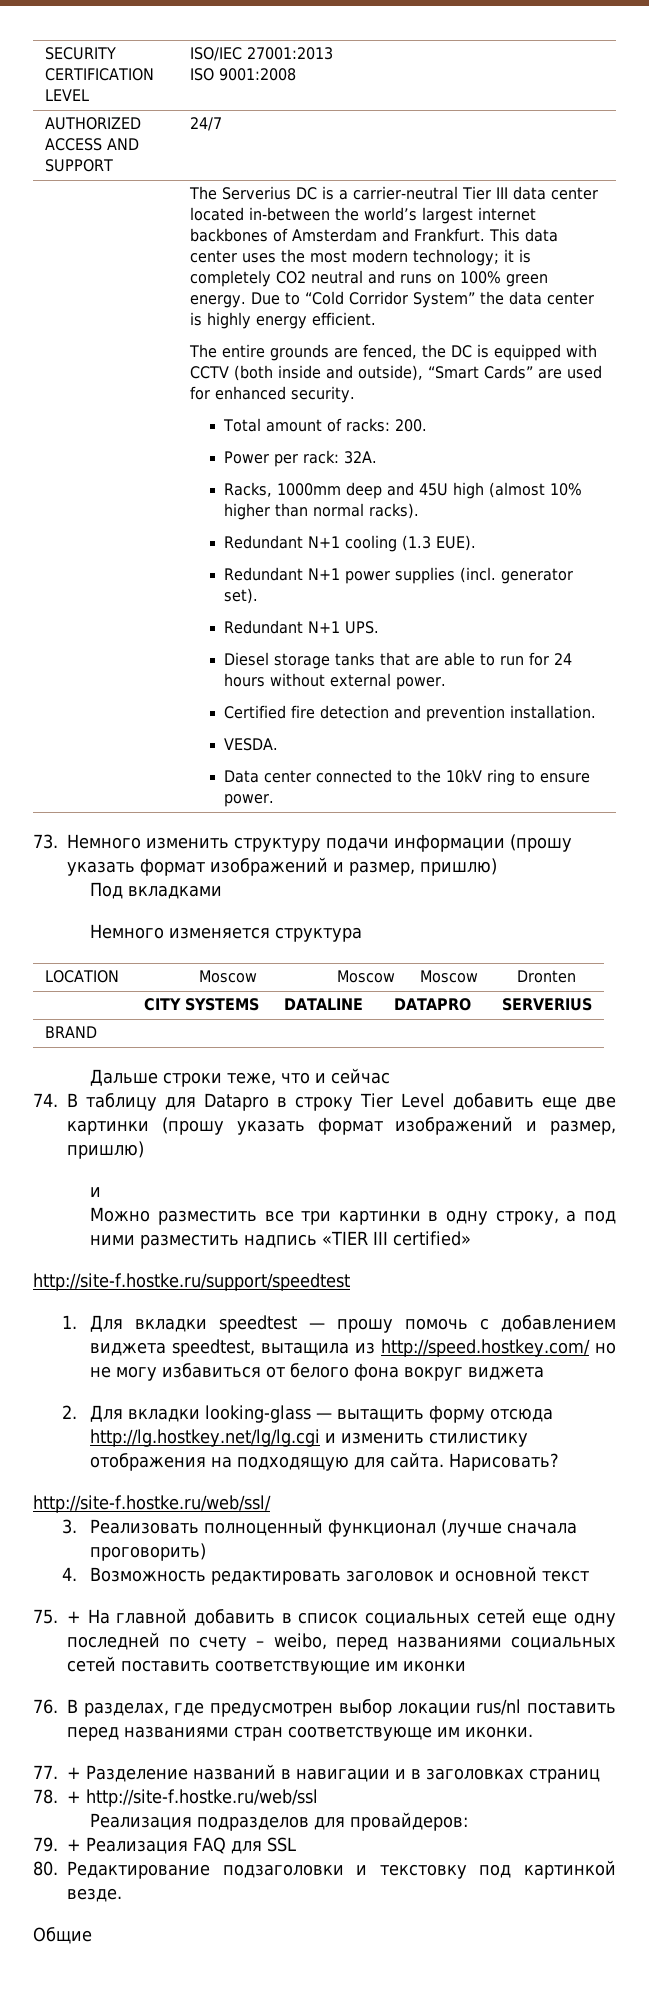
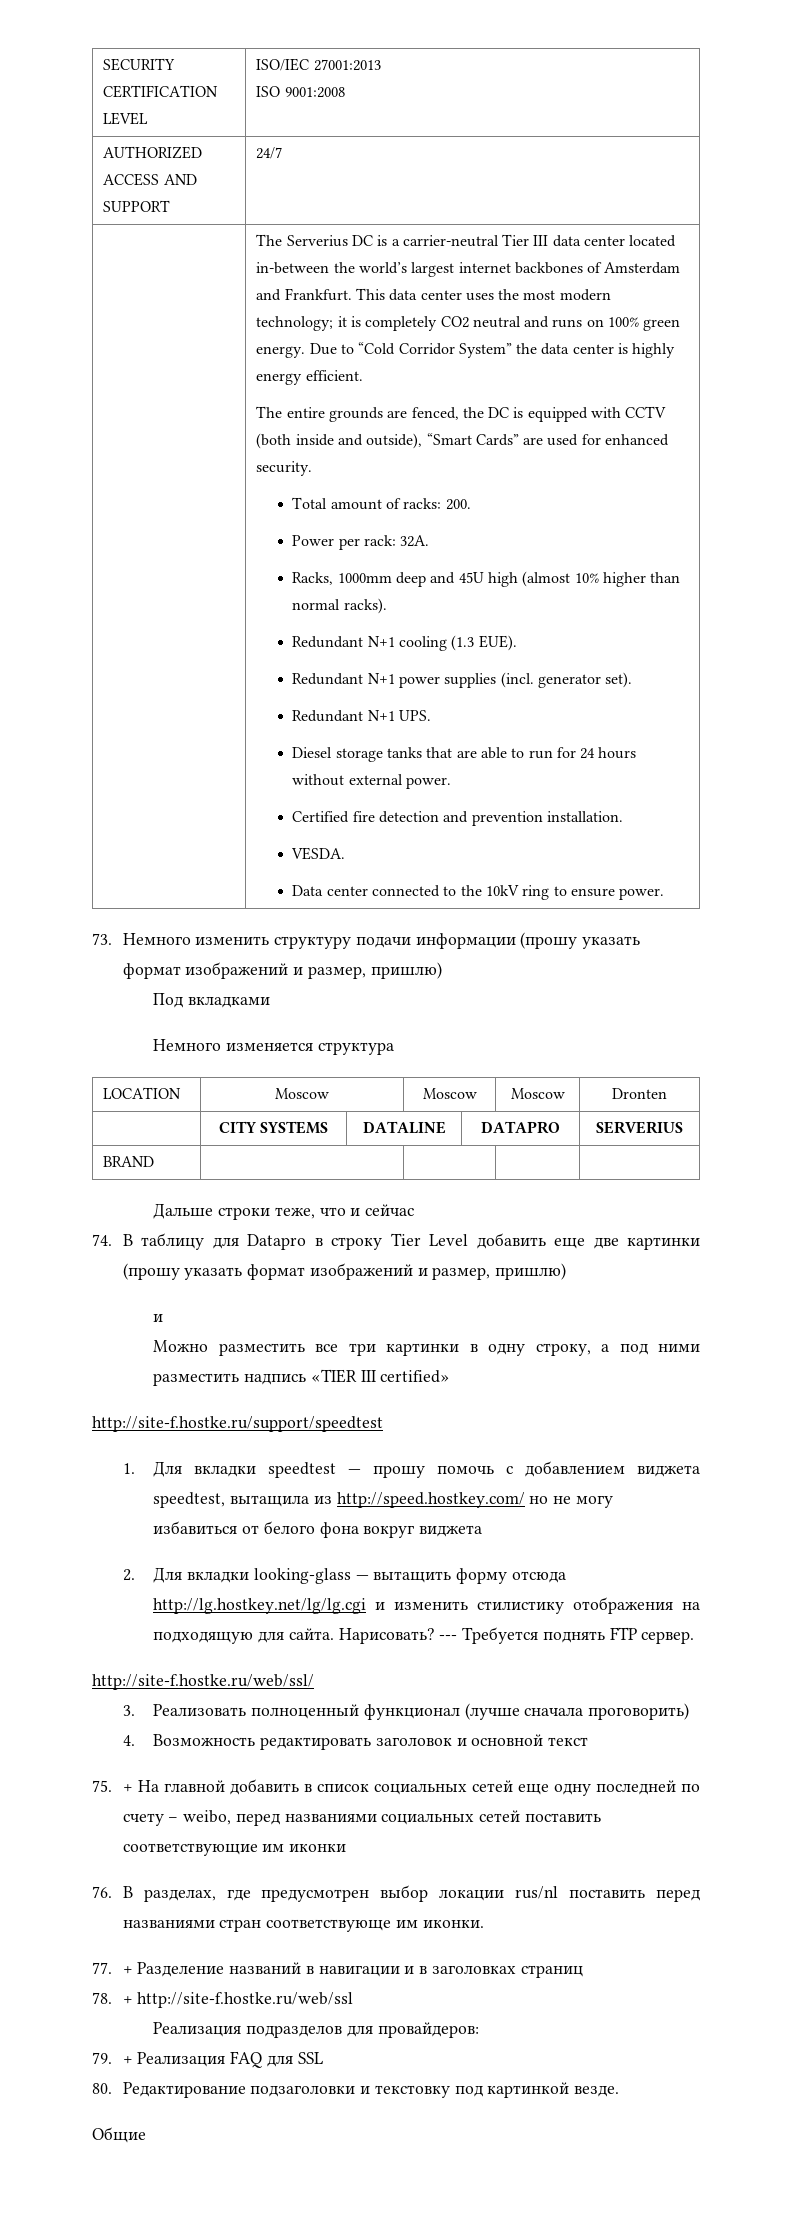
+ --- Требуется поднять FTP сервер.

